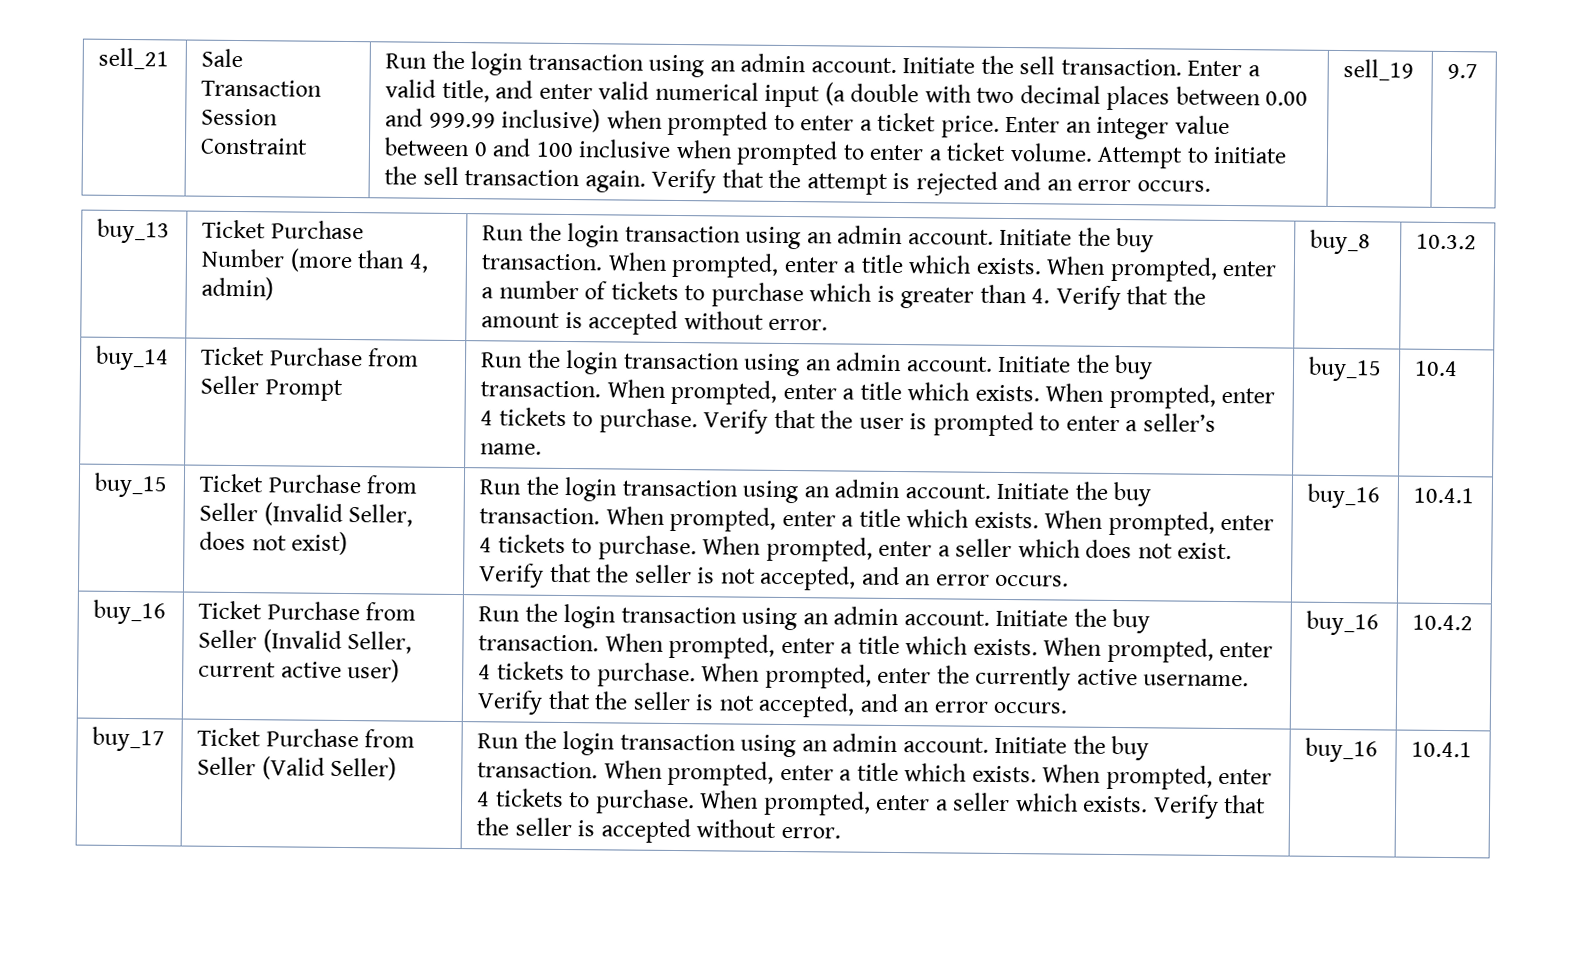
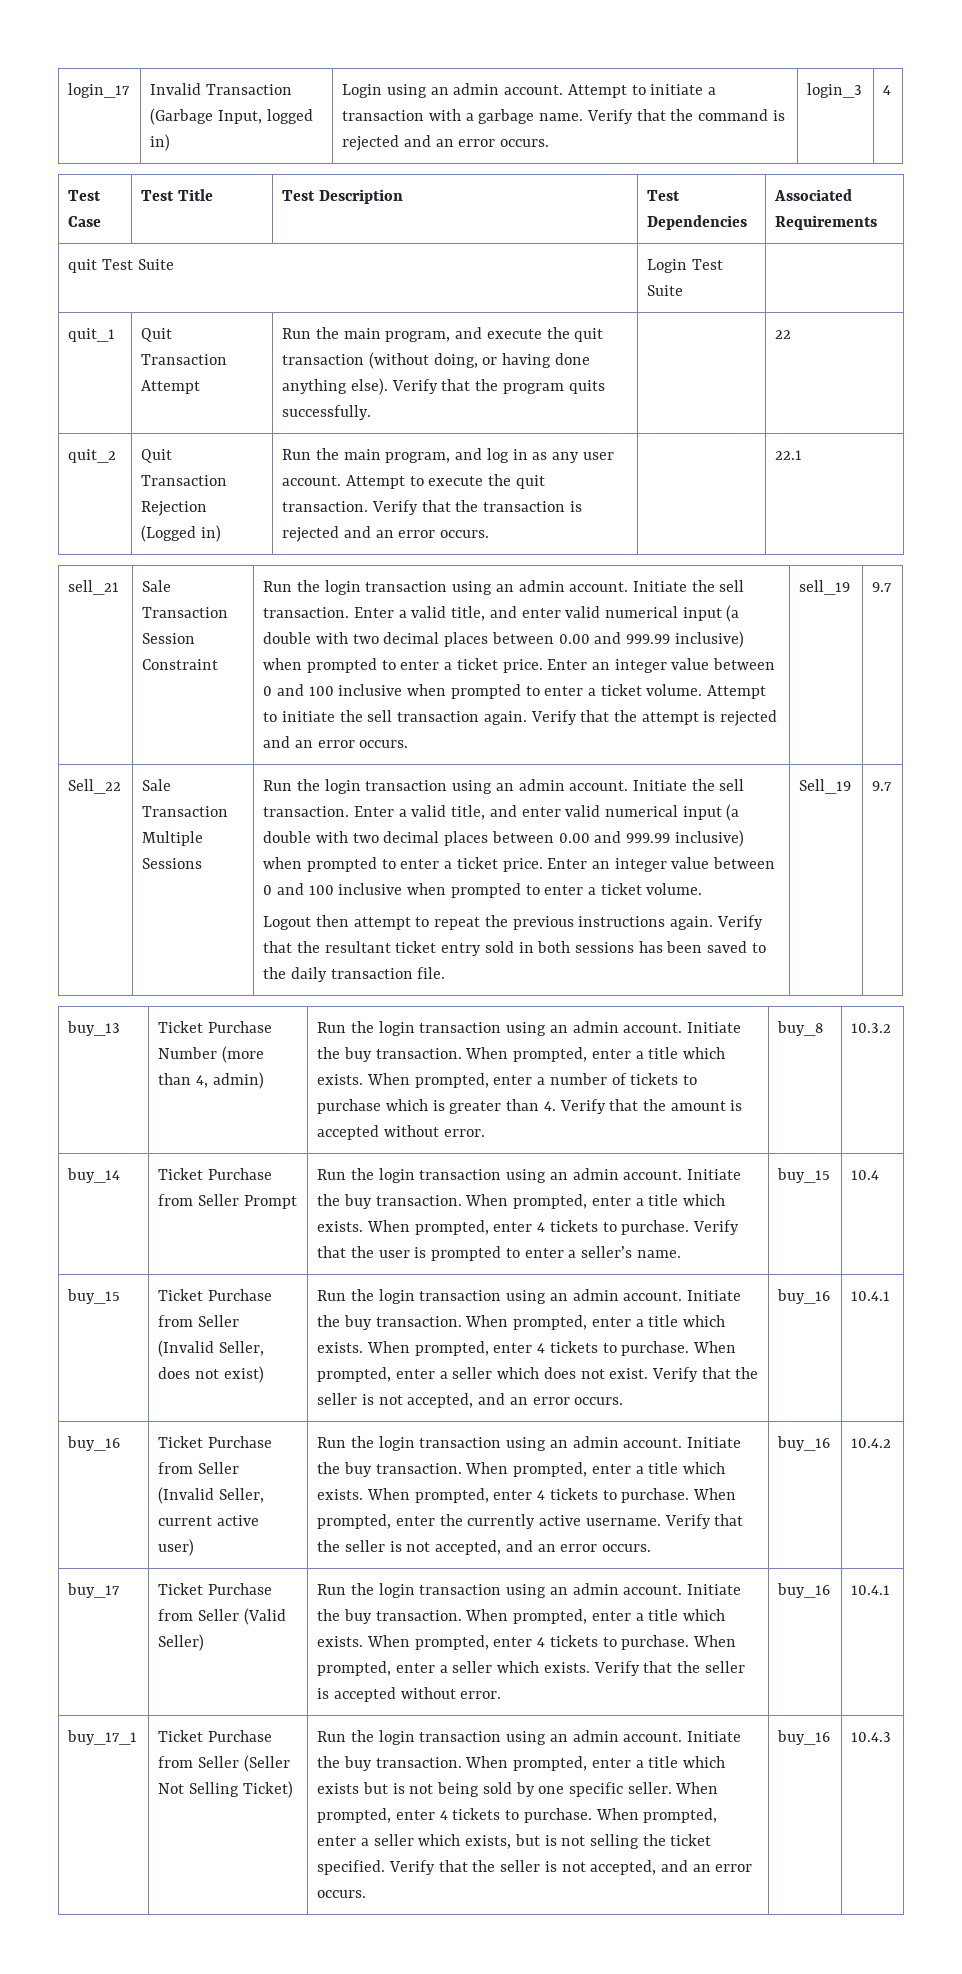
+ login_17 | Invalid Transaction (Garbage Input, logged in) | Login using an admin account. Attempt to initiate a transaction with a garbage name. Verify that the command is rejected and an error occurs. | login_3 | 4
+ Test Case | Test Title | Test Description | Test Dependencies | Associated Requirements
+ quit Test Suite | Login Test Suite |
+ quit_1 | Quit Transaction Attempt | Run the main program, and execute the quit transaction (without doing, or having done anything else). Verify that the program quits successfully. | | 22
+ quit_2 | Quit Transaction Rejection (Logged in) | Run the main program, and log in as any user account. Attempt to execute the quit transaction. Verify that the transaction is rejected and an error occurs. | | 22.1
+ Sell_22 | Sale Transaction Multiple Sessions | Run the login transaction using an admin account. Initiate the sell transaction. Enter a valid title, and enter valid numerical input (a double with two decimal places between 0.00 and 999.99 inclusive) when prompted to enter a ticket price. Enter an integer value between 0 and 100 inclusive when prompted to enter a ticket volume.
+ Logout then attempt to repeat the previous instructions again. Verify that the resultant ticket entry sold in both sessions has been saved to the daily transaction file. | Sell_19 | 9.7
+ buy_17_1 | Ticket Purchase from Seller (Seller Not Selling Ticket) | Run the login transaction using an admin account. Initiate the buy transaction. When prompted, enter a title which exists but is not being sold by one specific seller. When prompted, enter 4 tickets to purchase. When prompted, enter a seller which exists, but is not selling the ticket specified. Verify that the seller is not accepted, and an error occurs. | buy_16 | 10.4.3

